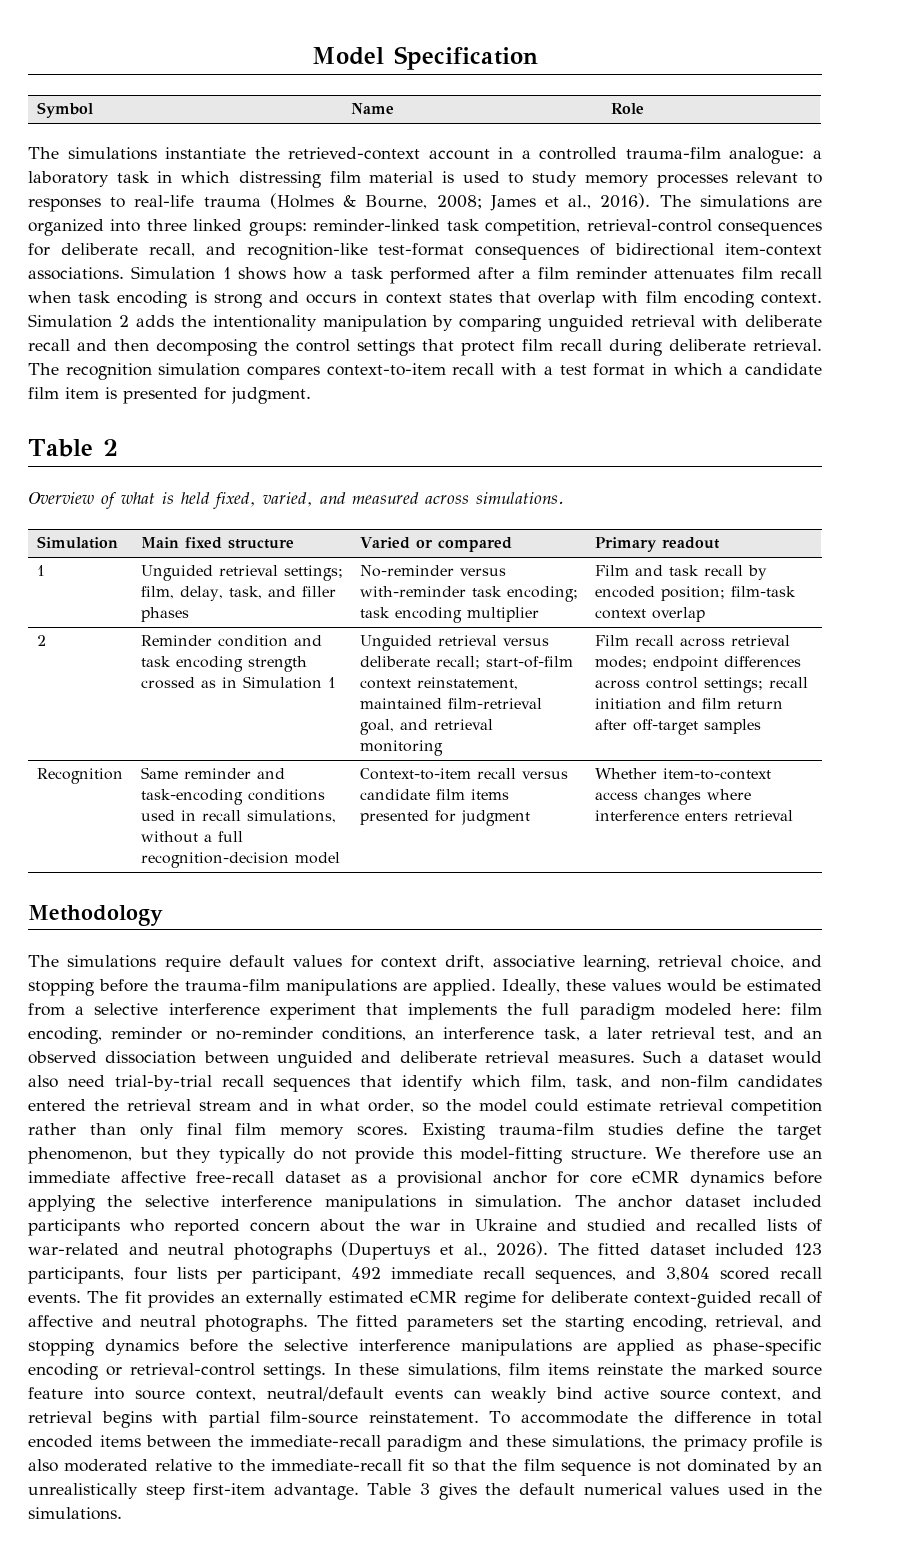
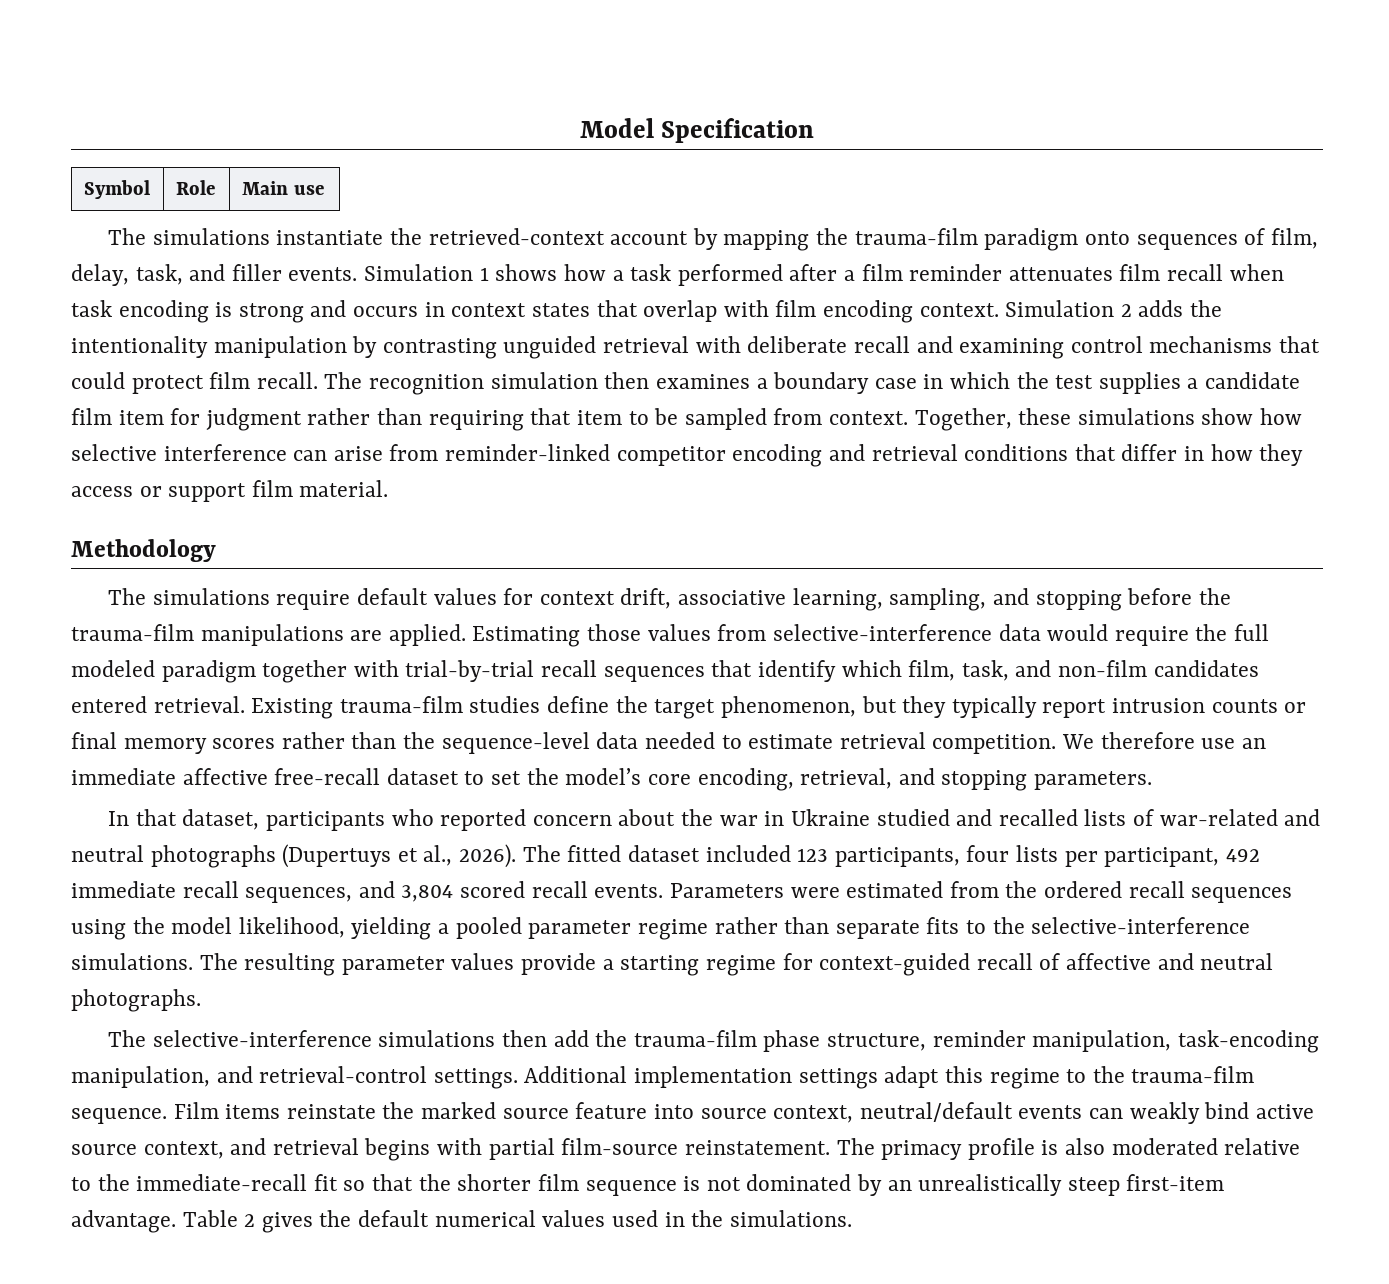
- Symbol | Name | Role
+ Symbol | Role | Main use
- The simulations instantiate the retrieved-context account in a controlled trauma-film analogue: a laboratory task in which distressing film material is used to study memory processes relevant to responses to real-life trauma (Holmes & Bourne, 2008; James et al., 2016). The simulations are organized into three linked groups: reminder-linked task competition, retrieval-control consequences for deliberate recall, and recognition-like test-format consequences of bidirectional item-context associations.
+ The simulations instantiate the retrieved-context account by mapping the trauma-film paradigm onto sequences of film, delay, task, and filler events.
- Simulation 2 adds the intentionality manipulation by comparing unguided retrieval with deliberate recall and then decomposing the control settings that protect film recall during deliberate retrieval. The recognition simulation compares context-to-item recall with a test format in which a candidate film item is presented for judgment.
- Table 2
- Overview of what is held fixed, varied, and measured across simulations.
- Simulation | Main fixed structure | Varied or compared | Primary readout
- 1 | Unguided retrieval settings; film, delay, task, and filler phases | No-reminder versus with-reminder task encoding; task encoding multiplier | Film and task recall by encoded position; film-task context overlap
- 2 | Reminder condition and task encoding strength crossed as in Simulation 1 | Unguided retrieval versus deliberate recall; start-of-film context reinstatement, maintained film-retrieval goal, and retrieval monitoring | Film recall across retrieval modes; endpoint differences across control settings; recall initiation and film return after off-target samples
- Recognition | Same reminder and task-encoding conditions used in recall simulations, without a full recognition-decision model | Context-to-item recall versus candidate film items presented for judgment | Whether item-to-context access changes where interference enters retrieval
+ Simulation 2 adds the intentionality manipulation by contrasting unguided retrieval with deliberate recall and examining control mechanisms that could protect film recall. The recognition simulation then examines a boundary case in which the test supplies a candidate film item for judgment rather than requiring that item to be sampled from context. Together, these simulations show how selective interference can arise from reminder-linked competitor encoding and retrieval conditions that differ in how they access or support film material.
- The simulations require default values for context drift, associative learning, retrieval choice, and stopping before the trauma-film manipulations are applied.
+ The simulations require default values for context drift, associative learning, sampling, and stopping before the trauma-film manipulations are applied.
- Ideally, these values would be estimated from a selective interference experiment that implements the full paradigm modeled here: film encoding, reminder or no-reminder conditions, an interference task, a later retrieval test, and an observed dissociation between unguided and deliberate retrieval measures. Such a dataset would also need trial-by-trial recall sequences that identify which film, task, and non-film candidates entered the retrieval stream and in what order, so the model could estimate retrieval competition rather than only final film memory scores.
+ Estimating those values from selective-interference data would require the full modeled paradigm together with trial-by-trial recall sequences that identify which film, task, and non-film candidates entered retrieval.
- Existing trauma-film studies define the target phenomenon, but they typically do not provide this model-fitting structure.
+ Existing trauma-film studies define the target phenomenon, but they typically report intrusion counts or final memory scores rather than the sequence-level data needed to estimate retrieval competition.
- We therefore use an immediate affective free-recall dataset as a provisional anchor for core eCMR dynamics before applying the selective interference manipulations in simulation. The anchor dataset included participants who reported concern about the war in Ukraine and studied and recalled lists of war-related and neutral photographs (Dupertuys et al., 2026).
+ We therefore use an immediate affective free-recall dataset to set the model’s core encoding, retrieval, and stopping parameters.
+ In that dataset, participants who reported concern about the war in Ukraine studied and recalled lists of war-related and neutral photographs (Dupertuys et al., 2026).
- The fit provides an externally estimated eCMR regime for deliberate context-guided recall of affective and neutral photographs. The fitted parameters set the starting encoding, retrieval, and stopping dynamics before the selective interference manipulations are applied as phase-specific encoding or retrieval-control settings. In these simulations, film items reinstate the marked source feature into source context, neutral/default events can weakly bind active source context, and retrieval begins with partial film-source reinstatement.
+ Parameters were estimated from the ordered recall sequences using the model likelihood, yielding a pooled parameter regime rather than separate fits to the selective-interference simulations. The resulting parameter values provide a starting regime for context-guided recall of affective and neutral photographs.
+ The selective-interference simulations then add the trauma-film phase structure, reminder manipulation, task-encoding manipulation, and retrieval-control settings. Additional implementation settings adapt this regime to the trauma-film sequence. Film items reinstate the marked source feature into source context, neutral/default events can weakly bind active source context, and retrieval begins with partial film-source reinstatement.
- To accommodate the difference in total encoded items between the immediate-recall paradigm and these simulations, the primacy profile is also moderated relative to the immediate-recall fit so that the film sequence is not dominated by an unrealistically steep first-item advantage.
+ The primacy profile is also moderated relative to the immediate-recall fit so that the shorter film sequence is not dominated by an unrealistically steep first-item advantage.
- Table 3 gives the default numerical values used in the simulations.
+ Table 2 gives the default numerical values used in the simulations.

